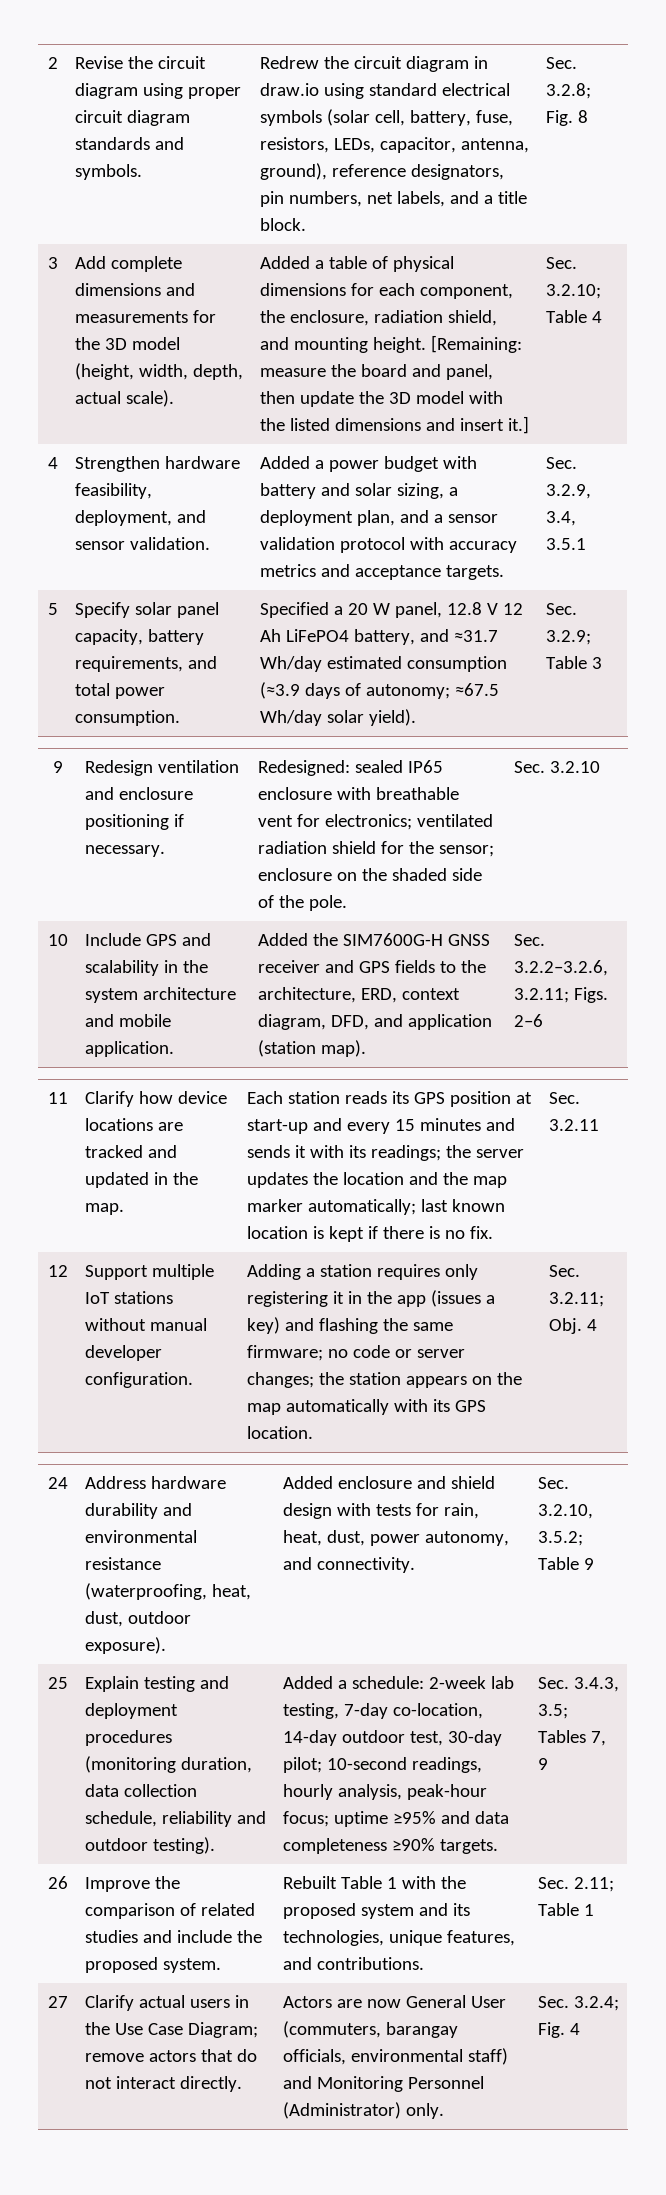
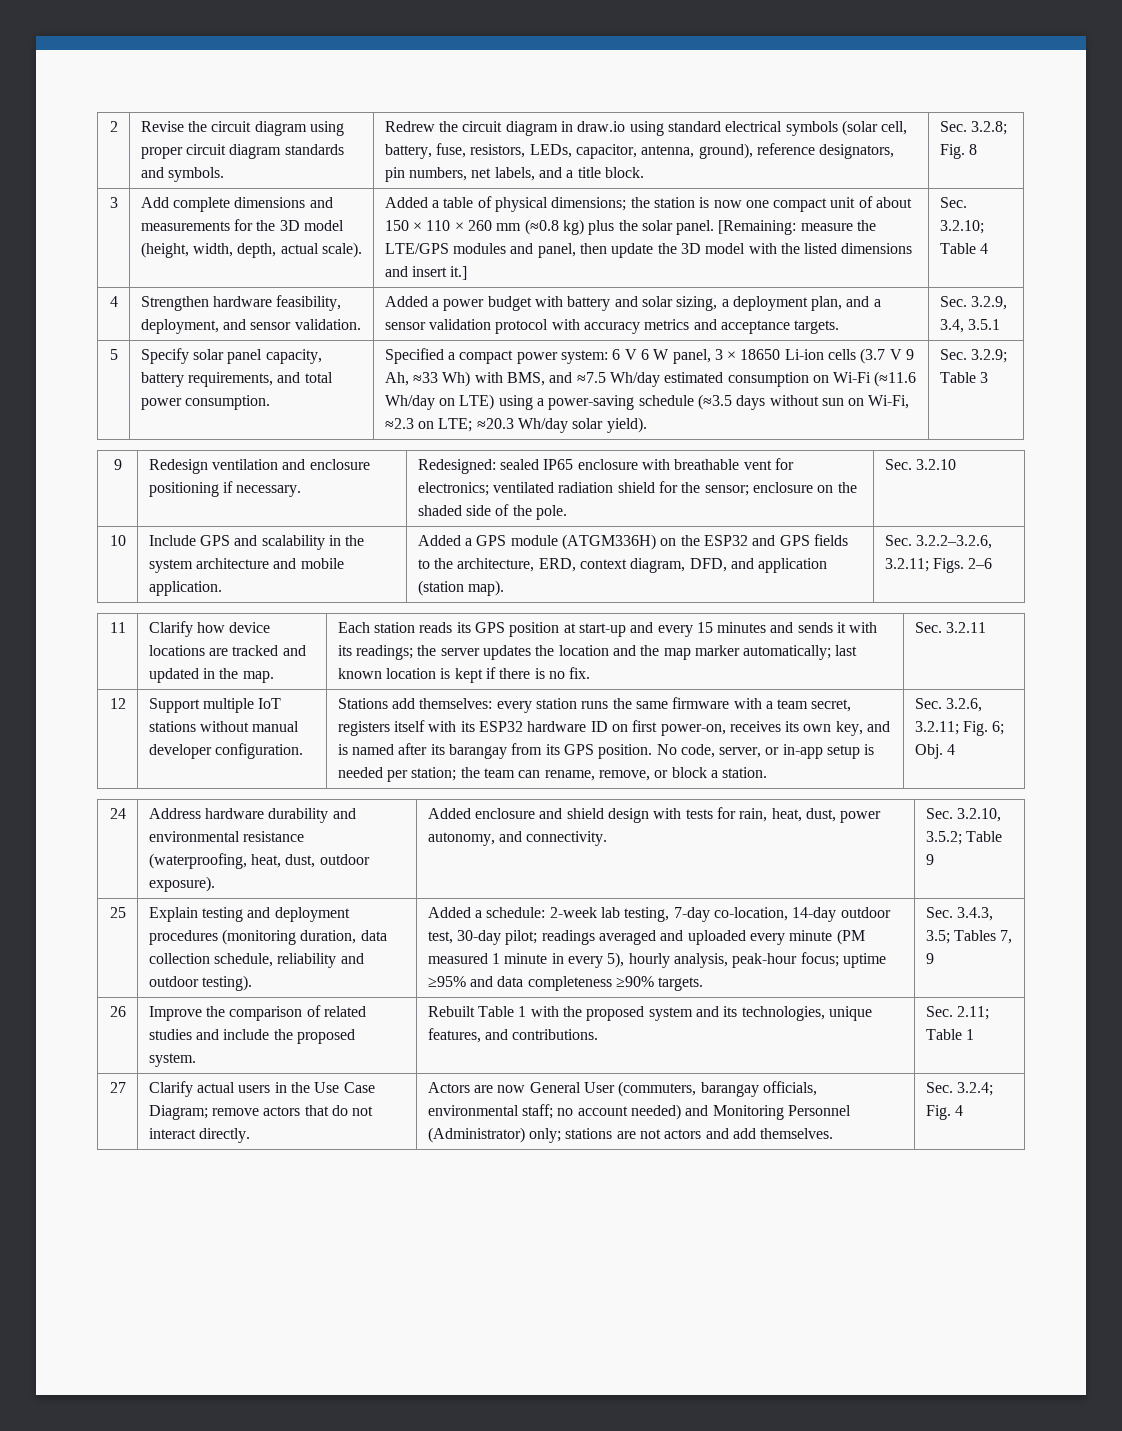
- Added a table of physical dimensions for each component, the enclosure, radiation shield, and mounting height.
+ Added a table of physical dimensions; the station is now one compact unit of about 150 × 110 × 260 mm (≈0.8 kg) plus the solar panel.
- [Remaining: measure the board and panel, then update the 3D model with the listed dimensions and insert it.]
+ [Remaining: measure the LTE/GPS modules and panel, then update the 3D model with the listed dimensions and insert it.]
- Specified a 20 W panel, 12.8 V 12 Ah LiFePO4 battery, and ≈31.7 Wh/day estimated consumption (≈3.9 days of autonomy; ≈67.5 Wh/day solar yield).
+ Specified a compact power system: 6 V 6 W panel, 3 × 18650 Li-ion cells (3.7 V 9 Ah, ≈33 Wh) with BMS, and ≈7.5 Wh/day estimated consumption on Wi-Fi (≈11.6 Wh/day on LTE) using a power-saving schedule (≈3.5 days without sun on Wi-Fi, ≈2.3 on LTE; ≈20.3 Wh/day solar yield).
- 10 | Include GPS and scalability in the system architecture and mobile application. | Added the SIM7600G-H GNSS receiver and GPS fields to the architecture, ERD, context diagram, DFD, and application (station map). | Sec. 3.2.2–3.2.6, 3.2.11; Figs. 2–6
+ 10 | Include GPS and scalability in the system architecture and mobile application. | Added a GPS module (ATGM336H) on the ESP32 and GPS fields to the architecture, ERD, context diagram, DFD, and application (station map). | Sec. 3.2.2–3.2.6, 3.2.11; Figs. 2–6
- Adding a station requires only registering it in the app (issues a key) and flashing the same firmware; no code or server changes; the station appears on the map automatically with its GPS location. | Sec. 3.2.11; Obj. 4
+ Stations add themselves: every station runs the same firmware with a team secret, registers itself with its ESP32 hardware ID on first power-on, receives its own key, and is named after its barangay from its GPS position. No code, server, or in-app setup is needed per station; the team can rename, remove, or block a station. | Sec. 3.2.6, 3.2.11; Fig. 6; Obj. 4
- Added a schedule: 2-week lab testing, 7-day co-location, 14-day outdoor test, 30-day pilot; 10-second readings, hourly analysis, peak-hour focus; uptime ≥95% and data completeness ≥90% targets.
+ Added a schedule: 2-week lab testing, 7-day co-location, 14-day outdoor test, 30-day pilot; readings averaged and uploaded every minute (PM measured 1 minute in every 5), hourly analysis, peak-hour focus; uptime ≥95% and data completeness ≥90% targets.
- Actors are now General User (commuters, barangay officials, environmental staff) and Monitoring Personnel (Administrator) only.
+ Actors are now General User (commuters, barangay officials, environmental staff; no account needed) and Monitoring Personnel (Administrator) only; stations are not actors and add themselves.

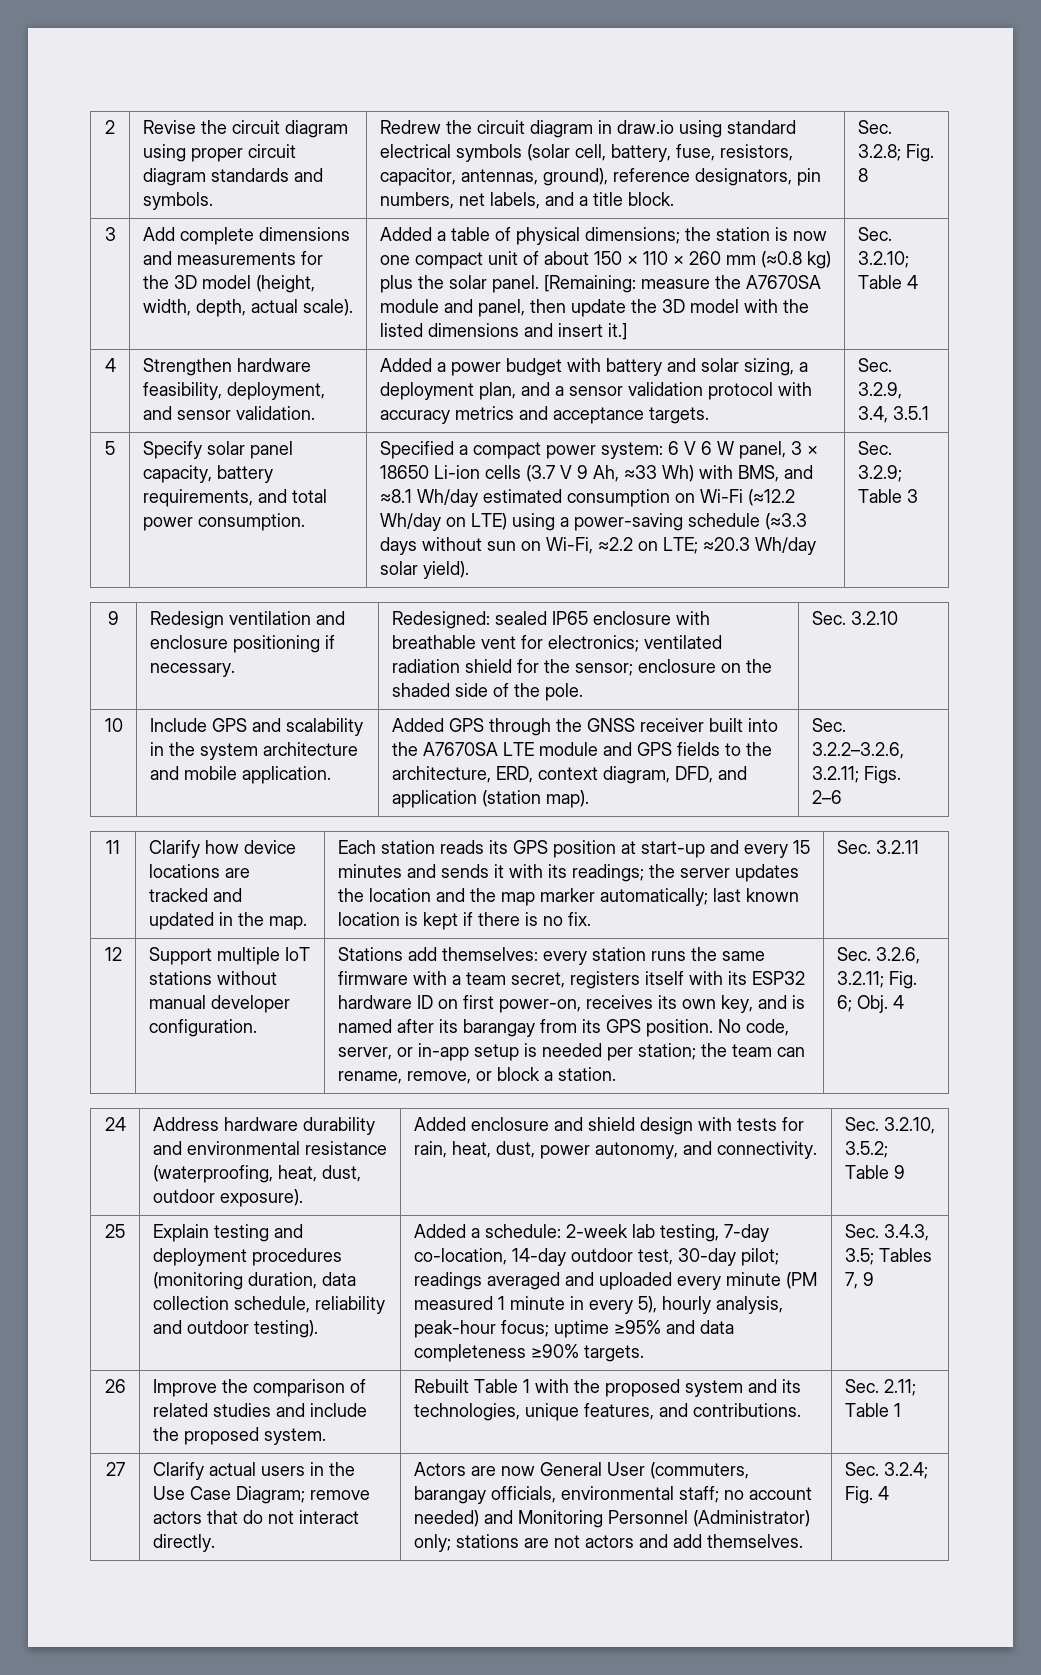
- Redrew the circuit diagram in draw.io using standard electrical symbols (solar cell, battery, fuse, resistors, LEDs, capacitor, antenna, ground), reference designators, pin numbers, net labels, and a title block.
+ Redrew the circuit diagram in draw.io using standard electrical symbols (solar cell, battery, fuse, resistors, capacitor, antennas, ground), reference designators, pin numbers, net labels, and a title block.
- [Remaining: measure the LTE/GPS modules and panel, then update the 3D model with the listed dimensions and insert it.]
+ [Remaining: measure the A7670SA module and panel, then update the 3D model with the listed dimensions and insert it.]
- Specified a compact power system: 6 V 6 W panel, 3 × 18650 Li-ion cells (3.7 V 9 Ah, ≈33 Wh) with BMS, and ≈7.5 Wh/day estimated consumption on Wi-Fi (≈11.6 Wh/day on LTE) using a power-saving schedule (≈3.5 days without sun on Wi-Fi, ≈2.3 on LTE; ≈20.3 Wh/day solar yield).
+ Specified a compact power system: 6 V 6 W panel, 3 × 18650 Li-ion cells (3.7 V 9 Ah, ≈33 Wh) with BMS, and ≈8.1 Wh/day estimated consumption on Wi-Fi (≈12.2 Wh/day on LTE) using a power-saving schedule (≈3.3 days without sun on Wi-Fi, ≈2.2 on LTE; ≈20.3 Wh/day solar yield).
- Added a GPS module (ATGM336H) on the ESP32 and GPS fields to the architecture, ERD, context diagram, DFD, and application (station map).
+ Added GPS through the GNSS receiver built into the A7670SA LTE module and GPS fields to the architecture, ERD, context diagram, DFD, and application (station map).

